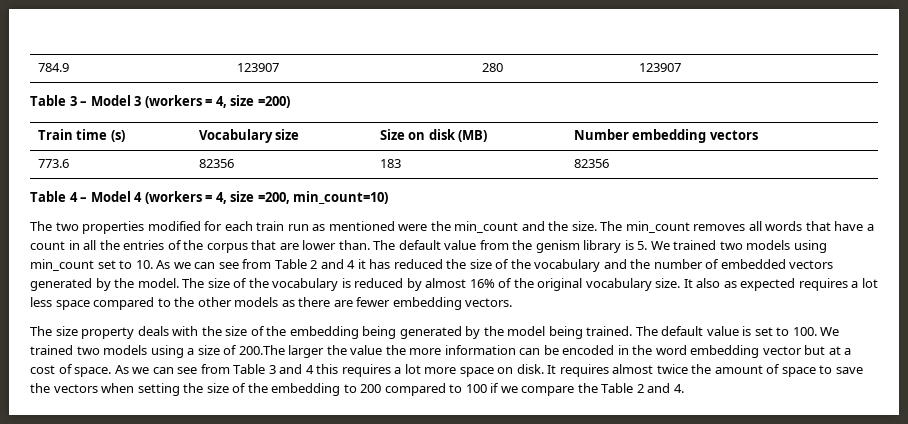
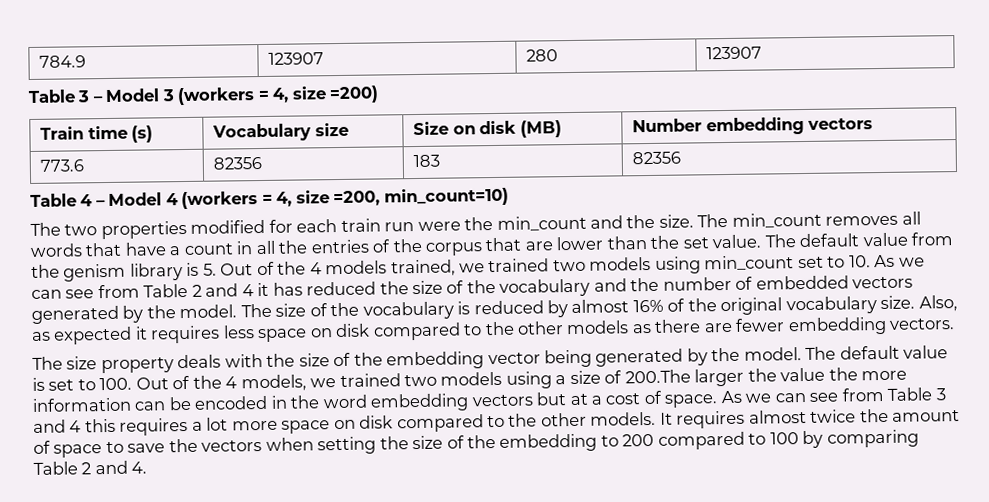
- The two properties modified for each train run as mentioned were the min_count and the size.
+ The two properties modified for each train run were the min_count and the size.
- The min_count removes all words that have a count in all the entries of the corpus that are lower than.
+ The min_count removes all words that have a count in all the entries of the corpus that are lower than the set value.
- The default value from the genism library is 5. We trained two models using min_count set to 10. As we can see from Table 2 and 4 it has reduced the size of the vocabulary and the number of embedded vectors generated by the model.
+ The default value from the genism library is 5. Out of the 4 models trained, we trained two models using min_count set to 10. As we can see from Table 2 and 4 it has reduced the size of the vocabulary and the number of embedded vectors generated by the model.
- It also as expected requires a lot less space compared to the other models as there are fewer embedding vectors.
+ Also, as expected it requires less space on disk compared to the other models as there are fewer embedding vectors.
- The size property deals with the size of the embedding being generated by the model being trained.
+ The size property deals with the size of the embedding vector being generated by the model.
- The default value is set to 100. We trained two models using a size of 200.The larger the value the more information can be encoded in the word embedding vector but at a cost of space.
+ The default value is set to 100. Out of the 4 models, we trained two models using a size of 200.The larger the value the more information can be encoded in the word embedding vectors but at a cost of space.
- As we can see from Table 3 and 4 this requires a lot more space on disk.
+ As we can see from Table 3 and 4 this requires a lot more space on disk compared to the other models.
- It requires almost twice the amount of space to save the vectors when setting the size of the embedding to 200 compared to 100 if we compare the Table 2 and 4.
+ It requires almost twice the amount of space to save the vectors when setting the size of the embedding to 200 compared to 100 by comparing Table 2 and 4.

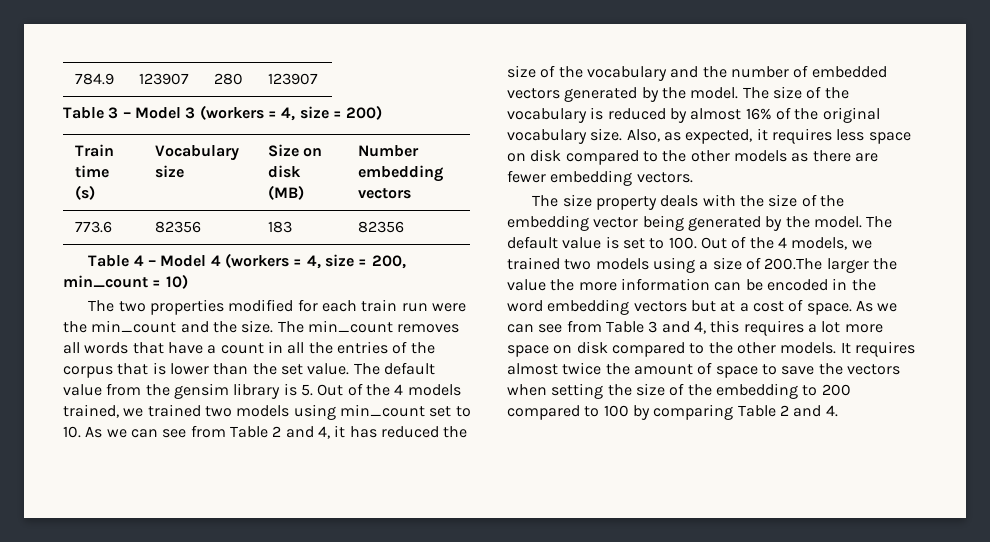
- Table 3 – Model 3 (workers = 4, size =200)
+ Table 3 – Model 3 (workers = 4, size = 200)
- Table 4 – Model 4 (workers = 4, size =200, min_count=10)
+ Table 4 – Model 4 (workers = 4, size = 200, min_count = 10)
- The min_count removes all words that have a count in all the entries of the corpus that are lower than the set value.
+ The min_count removes all words that have a count in all the entries of the corpus that is lower than the set value.
- The default value from the genism library is 5. Out of the 4 models trained, we trained two models using min_count set to 10. As we can see from Table 2 and 4 it has reduced the size of the vocabulary and the number of embedded vectors generated by the model.
+ The default value from the gensim library is 5. Out of the 4 models trained, we trained two models using min_count set to 10. As we can see from Table 2 and 4, it has reduced the size of the vocabulary and the number of embedded vectors generated by the model.
- Also, as expected it requires less space on disk compared to the other models as there are fewer embedding vectors.
+ Also, as expected, it requires less space on disk compared to the other models as there are fewer embedding vectors.
- As we can see from Table 3 and 4 this requires a lot more space on disk compared to the other models.
+ As we can see from Table 3 and 4, this requires a lot more space on disk compared to the other models.

